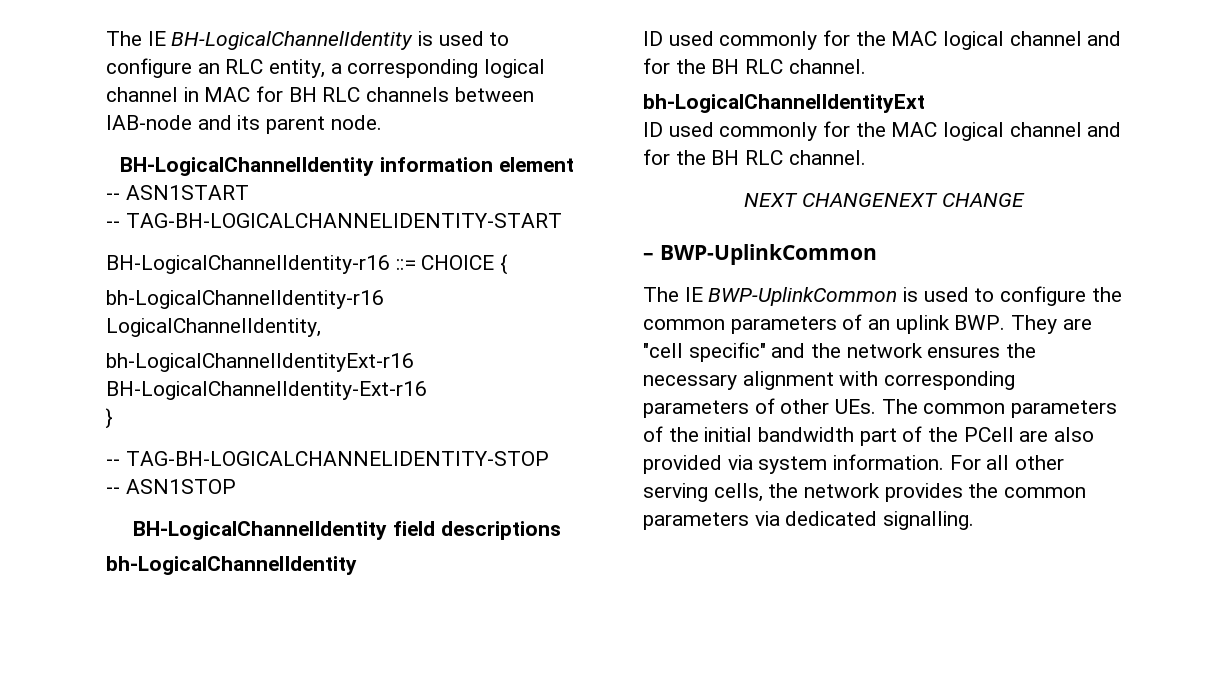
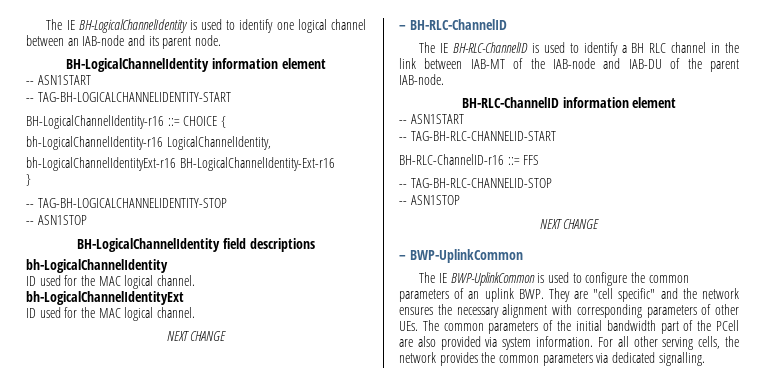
- The IE BH-LogicalChannelIdentity is used to configure an RLC entity, a corresponding logical channel in MAC for BH RLC channels between IAB-node and its parent node.
+ The IE BH-LogicalChannelIdentity is used to identify one logical channel between an IAB-node and its parent node.
  bh-LogicalChannelIdentity
- ID used commonly for the MAC logical channel and for the BH RLC channel.
+ ID used for the MAC logical channel.
  bh-LogicalChannelIdentityExt
- ID used commonly for the MAC logical channel and for the BH RLC channel.
- NEXT CHANGENEXT CHANGE
+ ID used for the MAC logical channel.
+ NEXT CHANGE
+ – BH-RLC-ChannelID
+ The IE BH-RLC-ChannelID is used to identify a BH RLC channel in the link between IAB-MT of the IAB-node and IAB-DU of the parent IAB-node.
+ BH-RLC-ChannelID information element
+ -- ASN1START
+ -- TAG-BH-RLC-CHANNELID-START
+ BH-RLC-ChannelID-r16 ::= FFS
+ -- TAG-BH-RLC-CHANNELID-STOP
+ -- ASN1STOP
+ NEXT CHANGE

